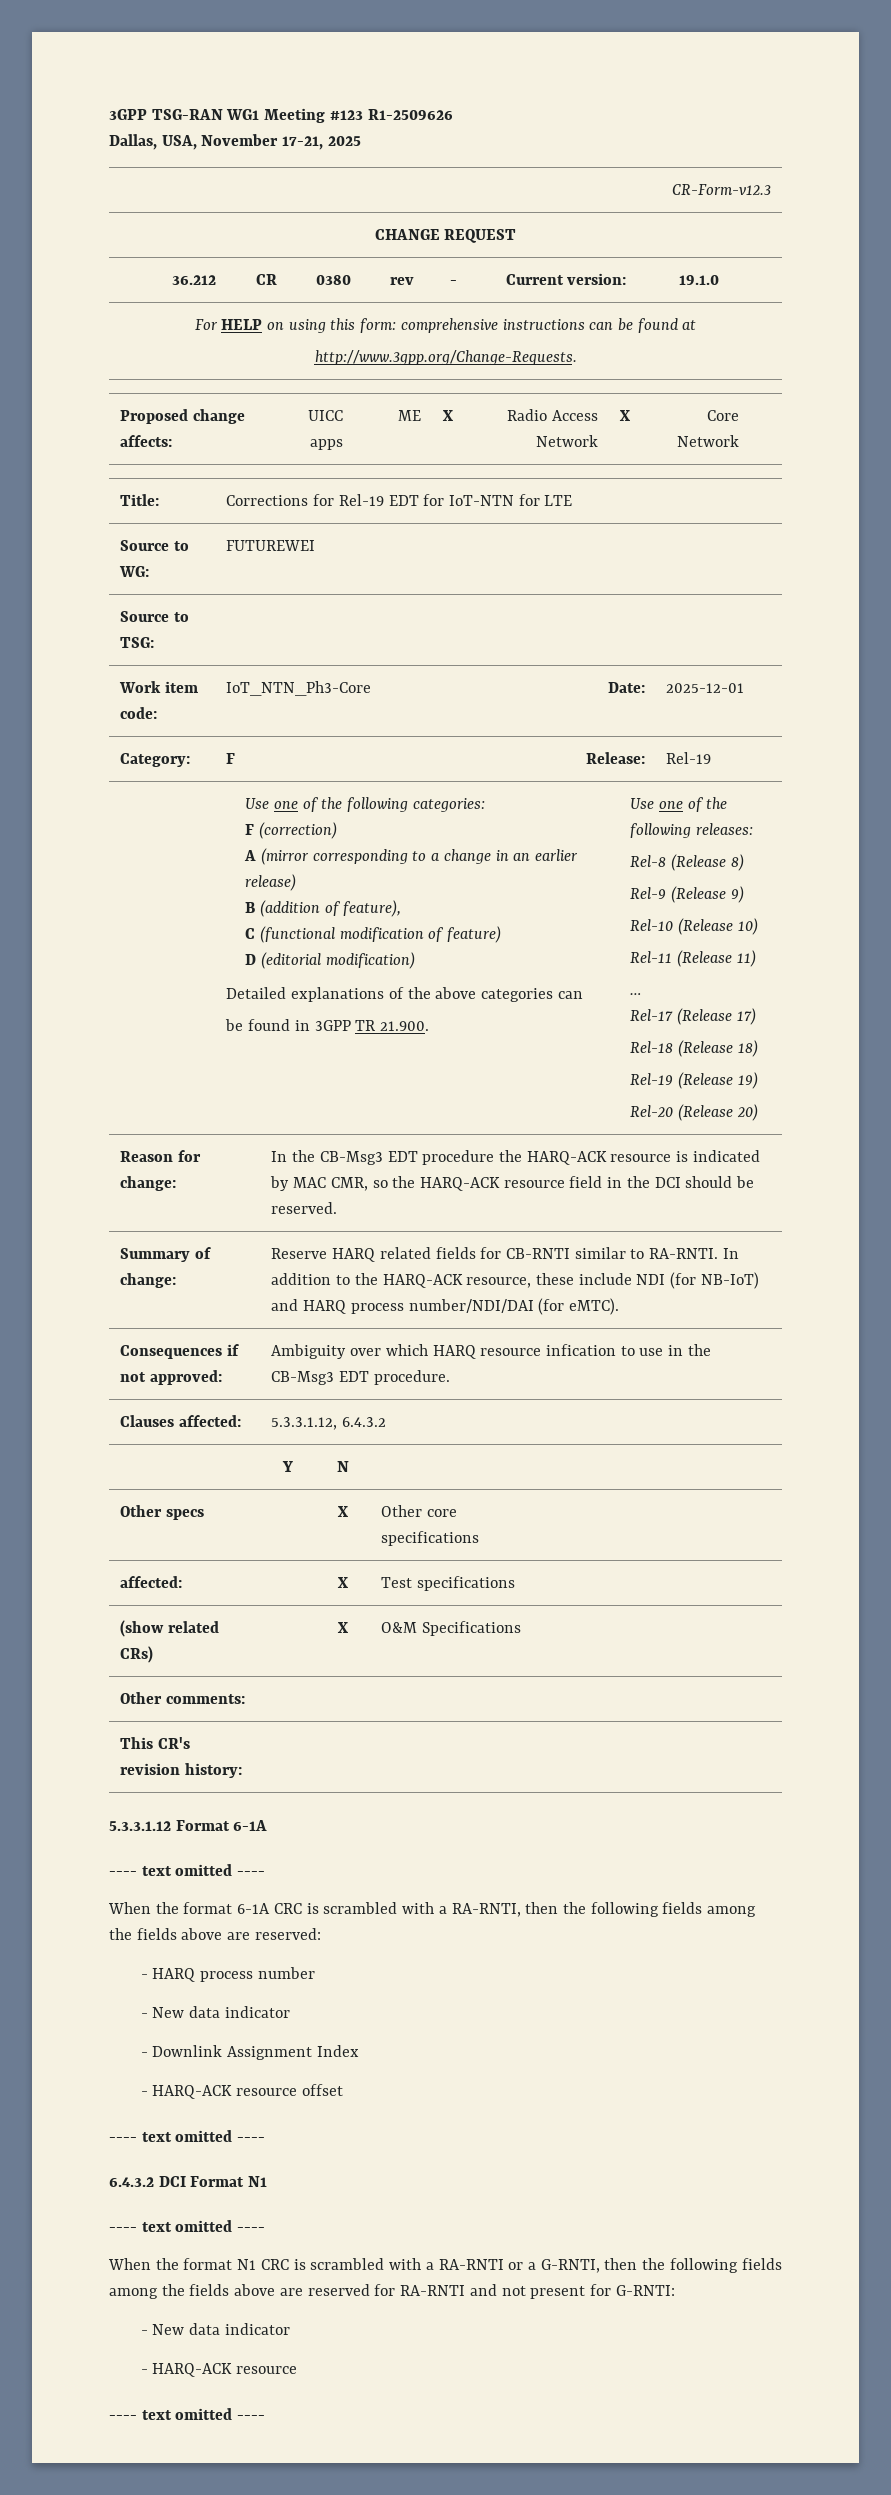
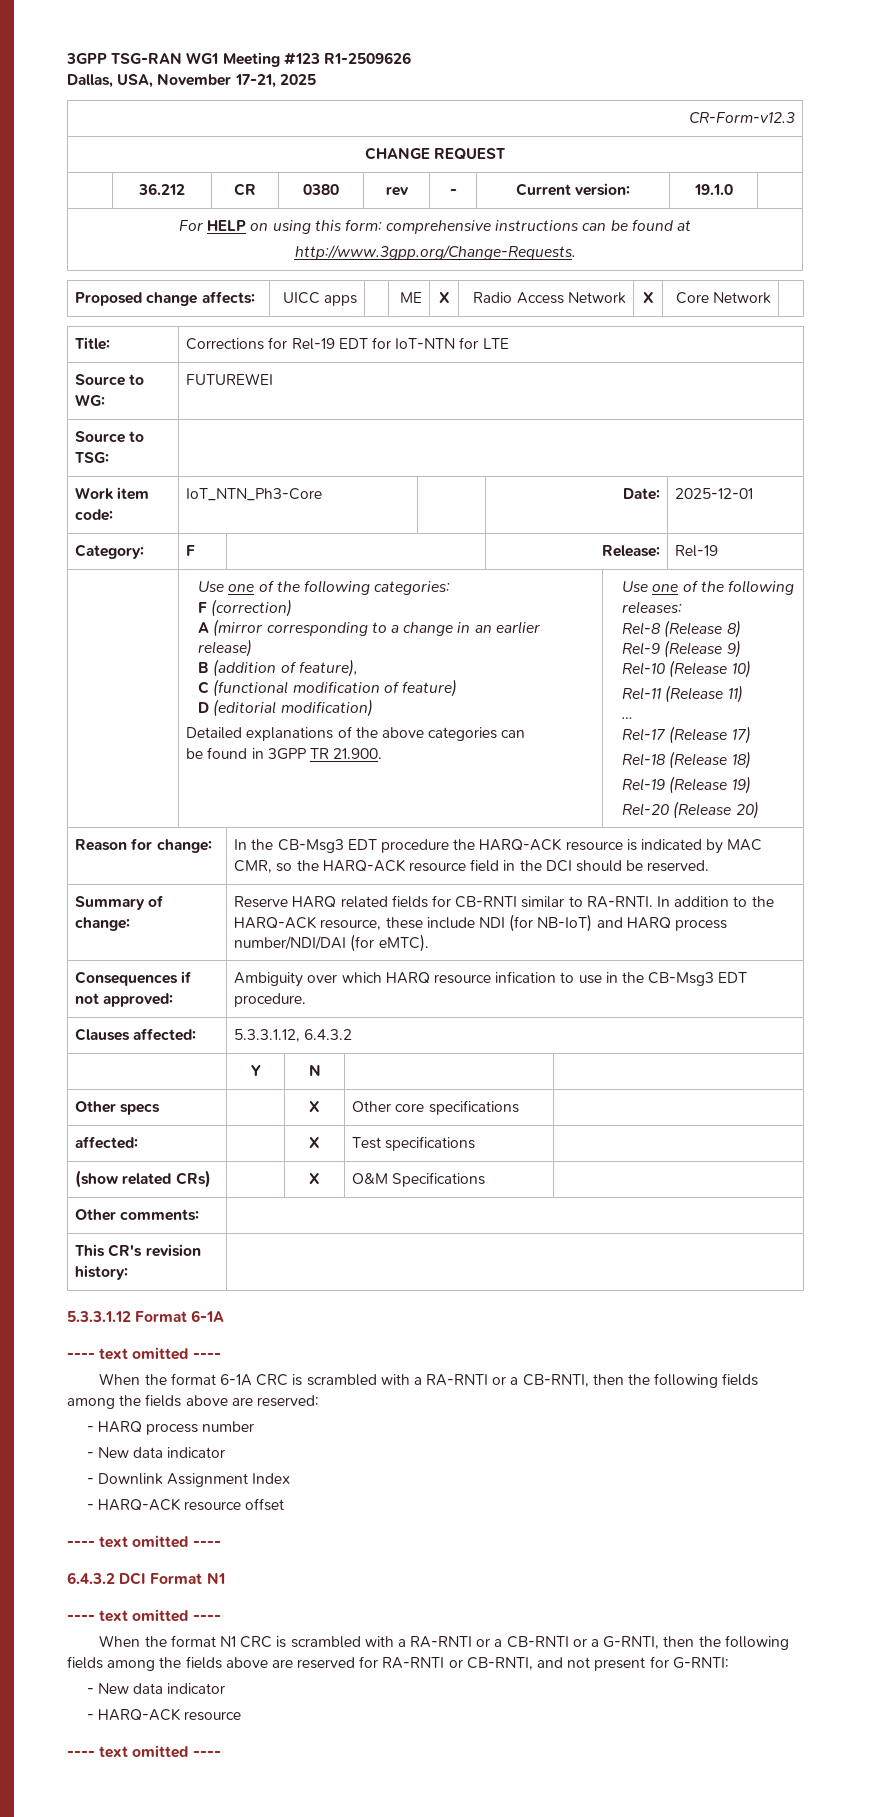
- When the format 6-1A CRC is scrambled with a RA-RNTI, then the following fields among the fields above are reserved:
+ When the format 6-1A CRC is scrambled with a RA-RNTI or a CB-RNTI, then the following fields among the fields above are reserved:
- When the format N1 CRC is scrambled with a RA-RNTI or a G-RNTI, then the following fields among the fields above are reserved for RA-RNTI and not present for G-RNTI:
+ When the format N1 CRC is scrambled with a RA-RNTI or a CB-RNTI or a G-RNTI, then the following fields among the fields above are reserved for RA-RNTI or CB-RNTI, and not present for G-RNTI:

